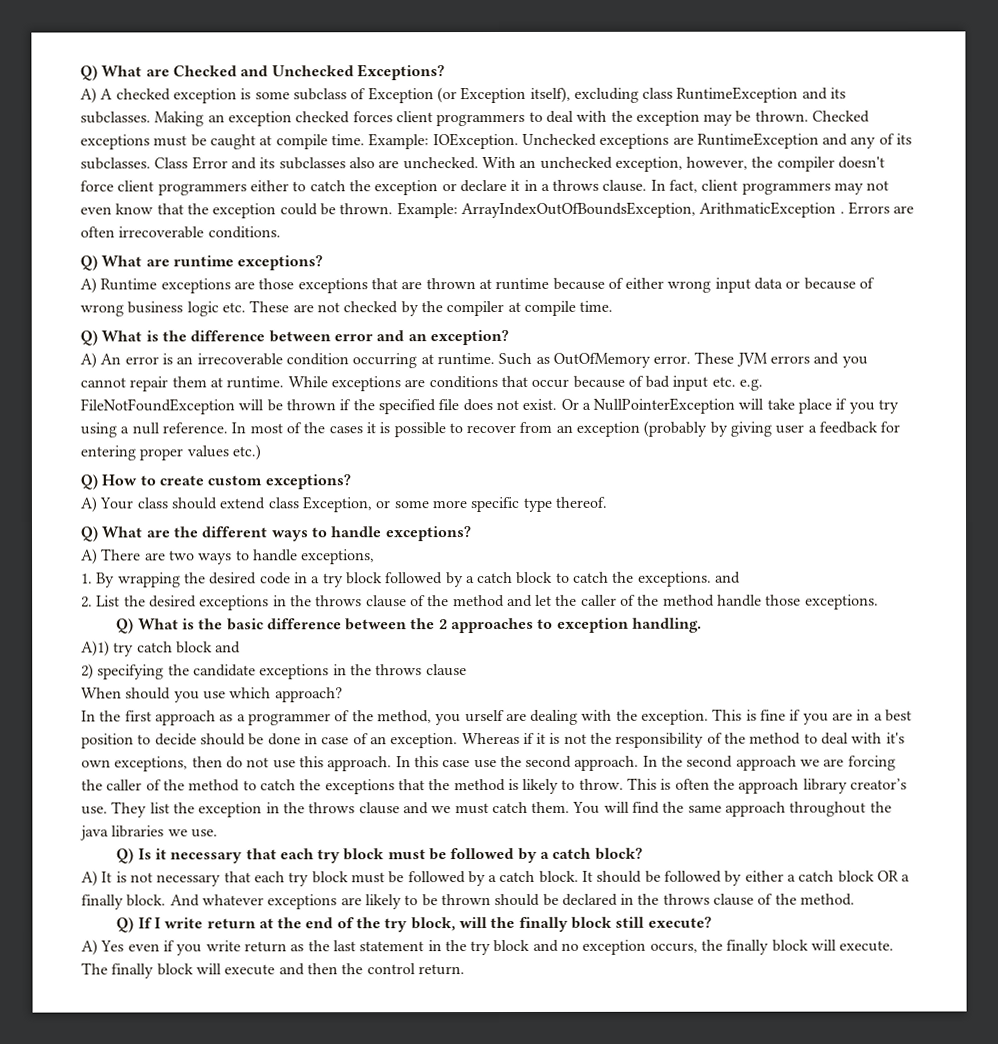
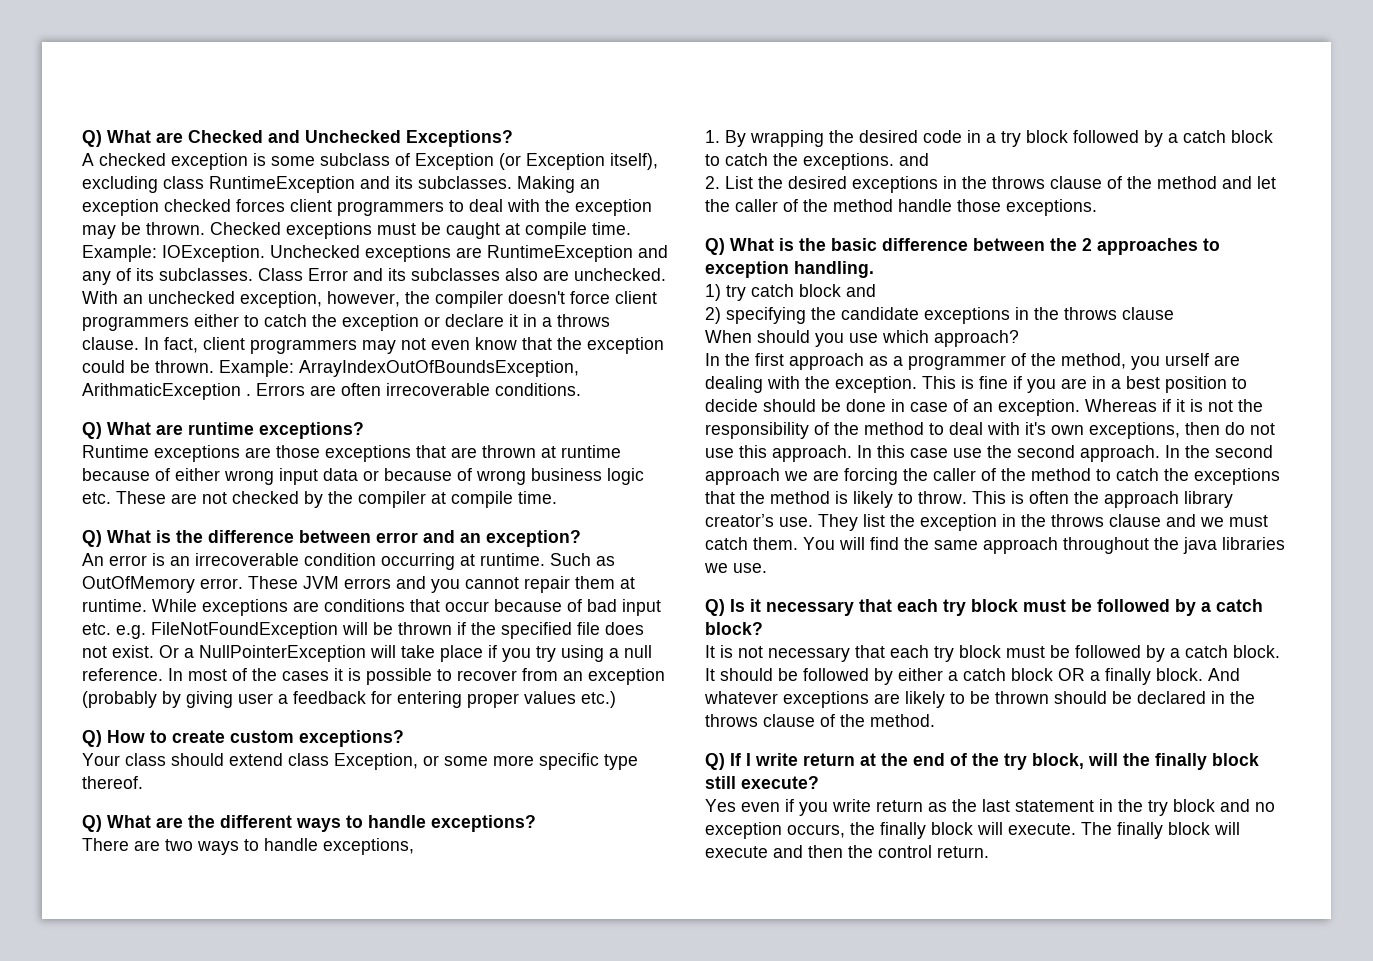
- A) A checked exception is some subclass of Exception (or Exception itself), excluding class RuntimeException and its subclasses.
+ A checked exception is some subclass of Exception (or Exception itself), excluding class RuntimeException and its subclasses.
- A) Runtime exceptions are those exceptions that are thrown at runtime because of either wrong input data or because of wrong business logic etc. These are not checked by the compiler at compile time.
+ Runtime exceptions are those exceptions that are thrown at runtime because of either wrong input data or because of wrong business logic etc. These are not checked by the compiler at compile time.
- A) An error is an irrecoverable condition occurring at runtime.
+ An error is an irrecoverable condition occurring at runtime.
- A) Your class should extend class Exception, or some more specific type thereof.
+ Your class should extend class Exception, or some more specific type thereof.
- A) There are two ways to handle exceptions,
+ There are two ways to handle exceptions,
- A)1) try catch block and
+ 1) try catch block and
- A) It is not necessary that each try block must be followed by a catch block.
+ It is not necessary that each try block must be followed by a catch block.
- A) Yes even if you write return as the last statement in the try block and no exception occurs, the finally block will execute.
+ Yes even if you write return as the last statement in the try block and no exception occurs, the finally block will execute.

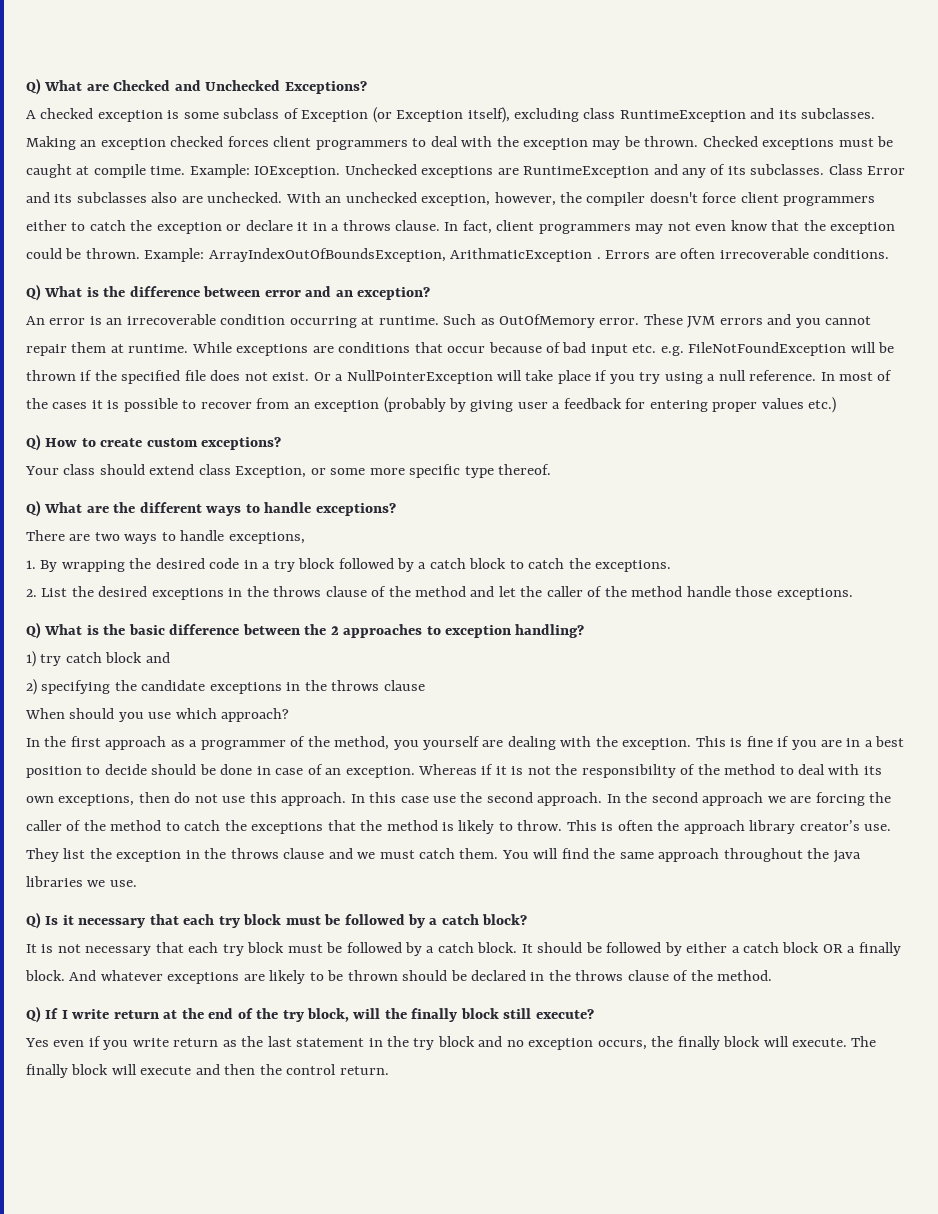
- Q) What are runtime exceptions?
- Runtime exceptions are those exceptions that are thrown at runtime because of either wrong input data or because of wrong business logic etc. These are not checked by the compiler at compile time.
- 1. By wrapping the desired code in a try block followed by a catch block to catch the exceptions. and
+ 1. By wrapping the desired code in a try block followed by a catch block to catch the exceptions.
- Q) What is the basic difference between the 2 approaches to exception handling.
+ Q) What is the basic difference between the 2 approaches to exception handling?
- In the first approach as a programmer of the method, you urself are dealing with the exception.
+ In the first approach as a programmer of the method, you yourself are dealing with the exception.
- Whereas if it is not the responsibility of the method to deal with it's own exceptions, then do not use this approach.
+ Whereas if it is not the responsibility of the method to deal with its own exceptions, then do not use this approach.

